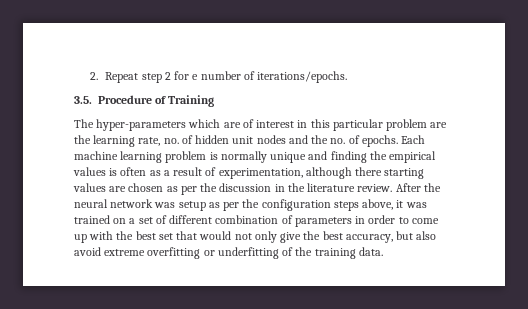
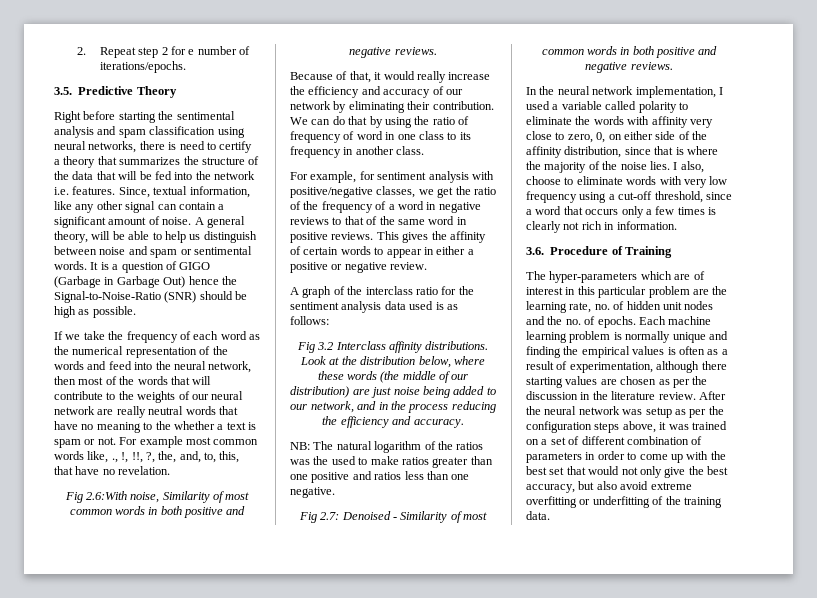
- 3.5. Procedure of Training
+ 3.5. Predictive Theory
+ Right before starting the sentimental analysis and spam classification using neural networks, there is need to certify a theory that summarizes the structure of the data that will be fed into the network i.e. features. Since, textual information, like any other signal can contain a significant amount of noise. A general theory, will be able to help us distinguish between noise and spam or sentimental words. It is a question of GIGO (Garbage in Garbage Out) hence the Signal-to-Noise-Ratio (SNR) should be high as possible.
+ If we take the frequency of each word as the numerical representation of the words and feed into the neural network, then most of the words that will contribute to the weights of our neural network are really neutral words that have no meaning to the whether a text is spam or not. For example most common words like, ., !, !!, ?, the, and, to, this, that have no revelation.
+ Fig 2.6:With noise, Similarity of most common words in both positive and negative reviews.
+ Because of that, it would really increase the efficiency and accuracy of our network by eliminating their contribution. We can do that by using the ratio of frequency of word in one class to its frequency in another class.
+ For example, for sentiment analysis with positive/negative classes, we get the ratio of the frequency of a word in negative reviews to that of the same word in positive reviews. This gives the affinity of certain words to appear in either a positive or negative review.
+ A graph of the interclass ratio for the sentiment analysis data used is as follows:
+ Fig 3.2 Interclass affinity distributions. Look at the distribution below, where these words (the middle of our distribution) are just noise being added to our network, and in the process reducing the efficiency and accuracy.
+ NB: The natural logarithm of the ratios was the used to make ratios greater than one positive and ratios less than one negative.
+ Fig 2.7: Denoised - Similarity of most common words in both positive and negative reviews.
+ In the neural network implementation, I used a variable called polarity to eliminate the words with affinity very close to zero, 0, on either side of the affinity distribution, since that is where the majority of the noise lies. I also, choose to eliminate words with very low frequency using a cut-off threshold, since a word that occurs only a few times is clearly not rich in information.
+ 3.6. Procedure of Training

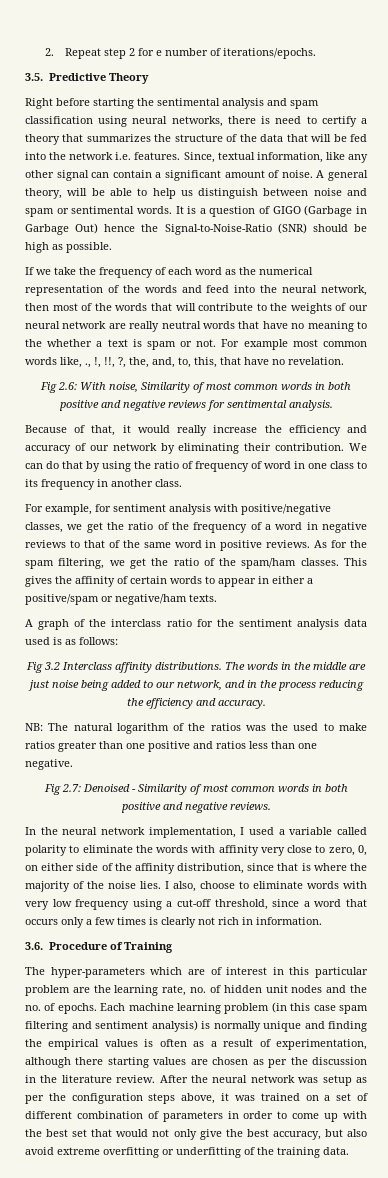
- Fig 2.6:With noise, Similarity of most common words in both positive and negative reviews.
+ Fig 2.6: With noise, Similarity of most common words in both positive and negative reviews for sentimental analysis.
+ As for the spam filtering, we get the ratio of the spam/ham classes.
- This gives the affinity of certain words to appear in either a positive or negative review.
+ This gives the affinity of certain words to appear in either a positive/spam or negative/ham texts.
- Look at the distribution below, where these words (the middle of our distribution) are just noise being added to our network, and in the process reducing the efficiency and accuracy.
+ The words in the middle are just noise being added to our network, and in the process reducing the efficiency and accuracy.
- Each machine learning problem is normally unique and finding the empirical values is often as a result of experimentation, although there starting values are chosen as per the discussion in the literature review.
+ Each machine learning problem (in this case spam filtering and sentiment analysis) is normally unique and finding the empirical values is often as a result of experimentation, although there starting values are chosen as per the discussion in the literature review.

